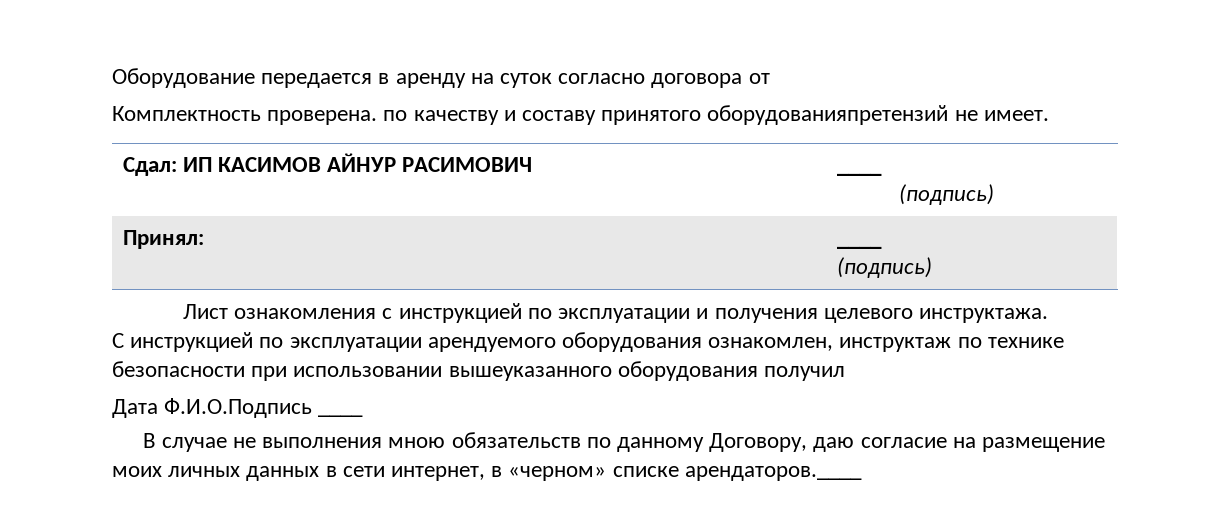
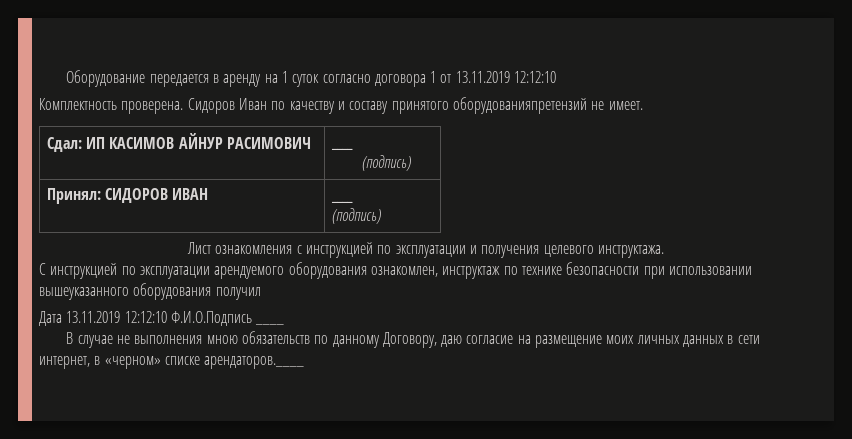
- Оборудование передается в аренду на суток согласно договора от
+ Оборудование передается в аренду на 1 суток согласно договора 1 от 13.11.2019 12:12:10
- Комплектность проверена. по качеству и составу принятого оборудованияпретензий не имеет.
+ Комплектность проверена. Сидоров Иван по качеству и составу принятого оборудованияпретензий не имеет.
- Принял: | ____
+ Принял: СИДОРОВ ИВАН | ____
- Дата Ф.И.О.Подпись ____
+ Дата 13.11.2019 12:12:10 Ф.И.О.Подпись ____

